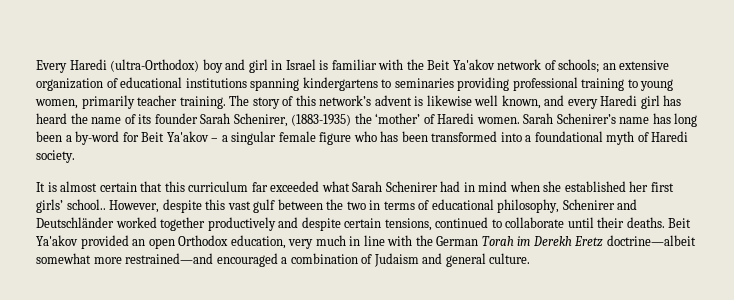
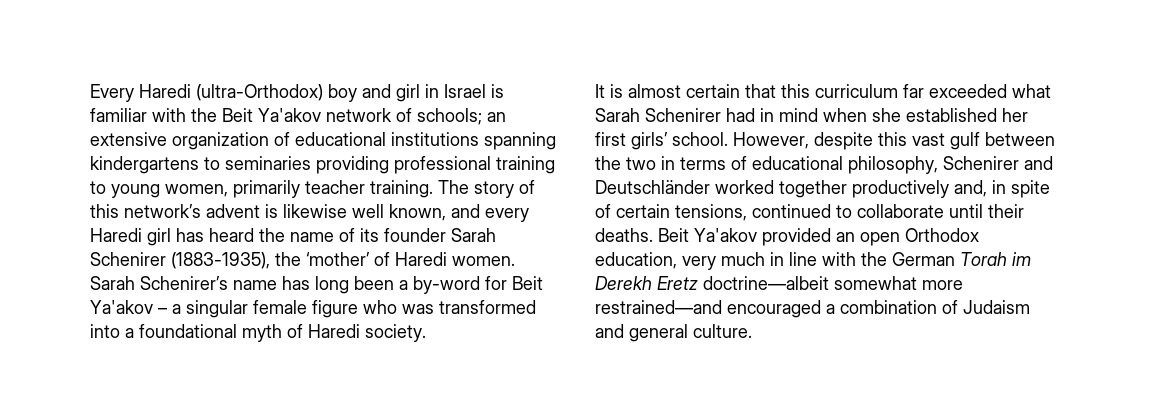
- The story of this network’s advent is likewise well known, and every Haredi girl has heard the name of its founder Sarah Schenirer, (1883-1935) the ‘mother’ of Haredi women.
+ The story of this network’s advent is likewise well known, and every Haredi girl has heard the name of its founder Sarah Schenirer (1883-1935), the ‘mother’ of Haredi women.
- Sarah Schenirer’s name has long been a by-word for Beit Ya'akov – a singular female figure who has been transformed into a foundational myth of Haredi society.
+ Sarah Schenirer’s name has long been a by-word for Beit Ya'akov – a singular female figure who was transformed into a foundational myth of Haredi society.
- It is almost certain that this curriculum far exceeded what Sarah Schenirer had in mind when she established her first girls’ school..
+ It is almost certain that this curriculum far exceeded what Sarah Schenirer had in mind when she established her first girls’ school.
- However, despite this vast gulf between the two in terms of educational philosophy, Schenirer and Deutschländer worked together productively and despite certain tensions, continued to collaborate until their deaths.
+ However, despite this vast gulf between the two in terms of educational philosophy, Schenirer and Deutschländer worked together productively and, in spite of certain tensions, continued to collaborate until their deaths.

